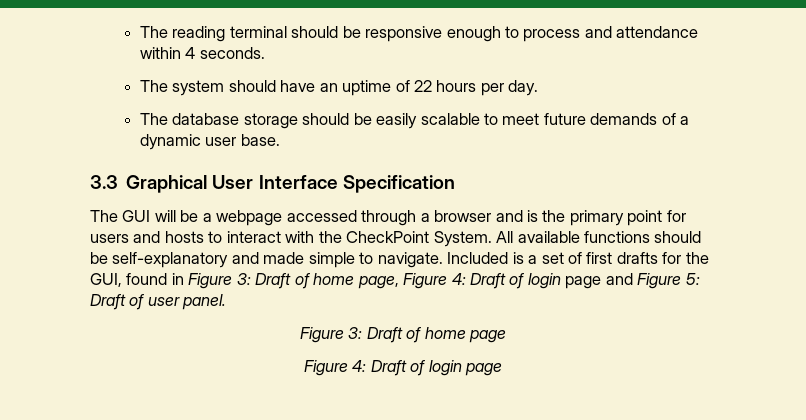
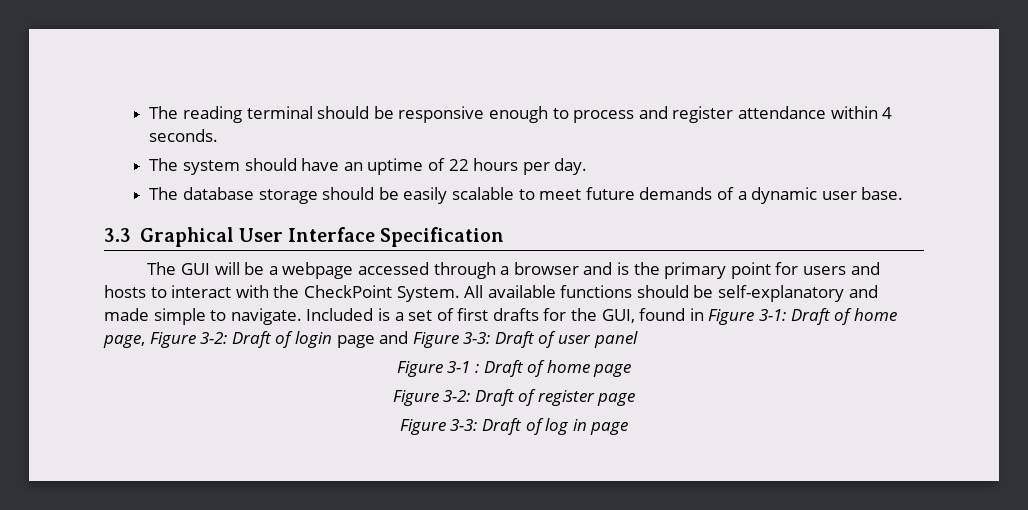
- The reading terminal should be responsive enough to process and attendance within 4 seconds.
+ The reading terminal should be responsive enough to process and register attendance within 4 seconds.
- Included is a set of first drafts for the GUI, found in Figure 3: Draft of home page, Figure 4: Draft of login page and Figure 5: Draft of user panel.
- Figure 3: Draft of home page
- Figure 4: Draft of login page
+ Included is a set of first drafts for the GUI, found in Figure 3-1: Draft of home page, Figure 3-2: Draft of login page and Figure 3-3: Draft of user panel
+ Figure 3-1 : Draft of home page
+ Figure 3-2: Draft of register page
+ Figure 3-3: Draft of log in page

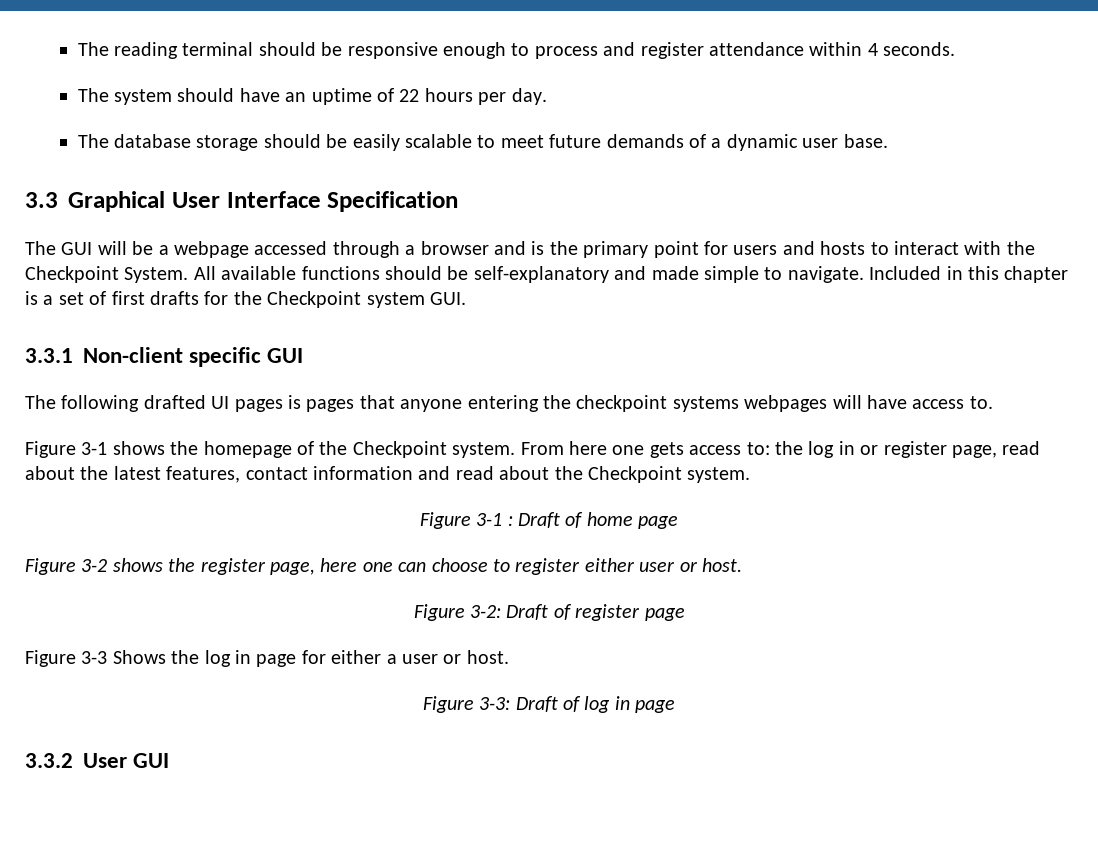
- The GUI will be a webpage accessed through a browser and is the primary point for users and hosts to interact with the CheckPoint System.
+ The GUI will be a webpage accessed through a browser and is the primary point for users and hosts to interact with the Checkpoint System.
- Included is a set of first drafts for the GUI, found in Figure 3-1: Draft of home page, Figure 3-2: Draft of login page and Figure 3-3: Draft of user panel
+ Included in this chapter is a set of first drafts for the Checkpoint system GUI.
+ 3.3.1 Non-client specific GUI
+ The following drafted UI pages is pages that anyone entering the checkpoint systems webpages will have access to.
+ Figure 3-1 shows the homepage of the Checkpoint system. From here one gets access to: the log in or register page, read about the latest features, contact information and read about the Checkpoint system.
+ Figure 3-2 shows the register page, here one can choose to register either user or host.
+ Figure 3-3 Shows the log in page for either a user or host.
+ 3.3.2 User GUI

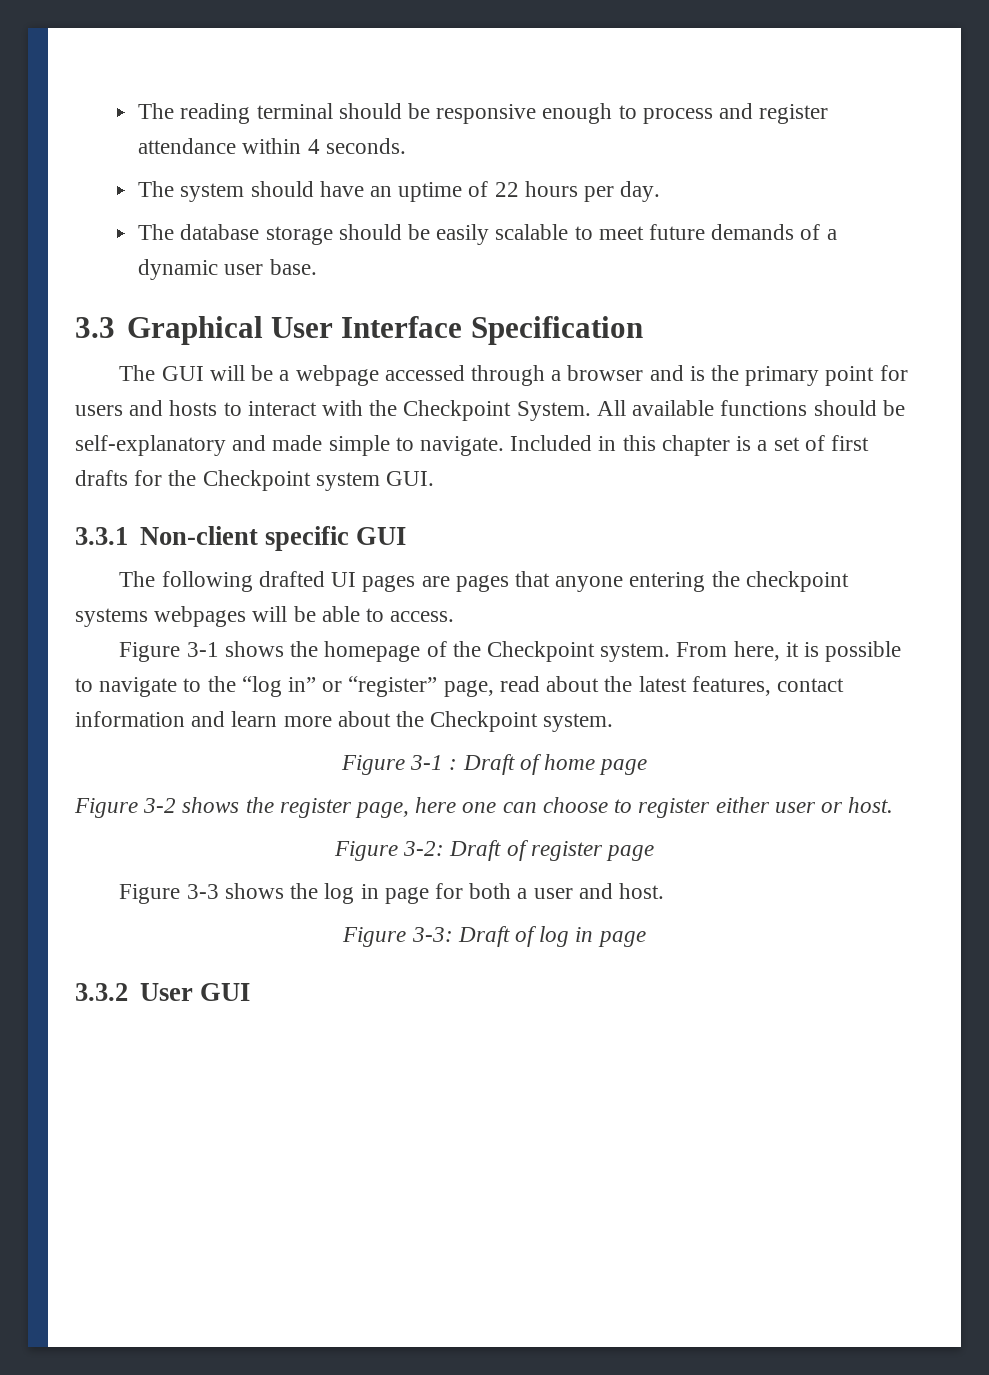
- The following drafted UI pages is pages that anyone entering the checkpoint systems webpages will have access to.
+ The following drafted UI pages are pages that anyone entering the checkpoint systems webpages will be able to access.
- From here one gets access to: the log in or register page, read about the latest features, contact information and read about the Checkpoint system.
+ From here, it is possible to navigate to the “log in” or “register” page, read about the latest features, contact information and learn more about the Checkpoint system.
- Figure 3-3 Shows the log in page for either a user or host.
+ Figure 3-3 shows the log in page for both a user and host.

